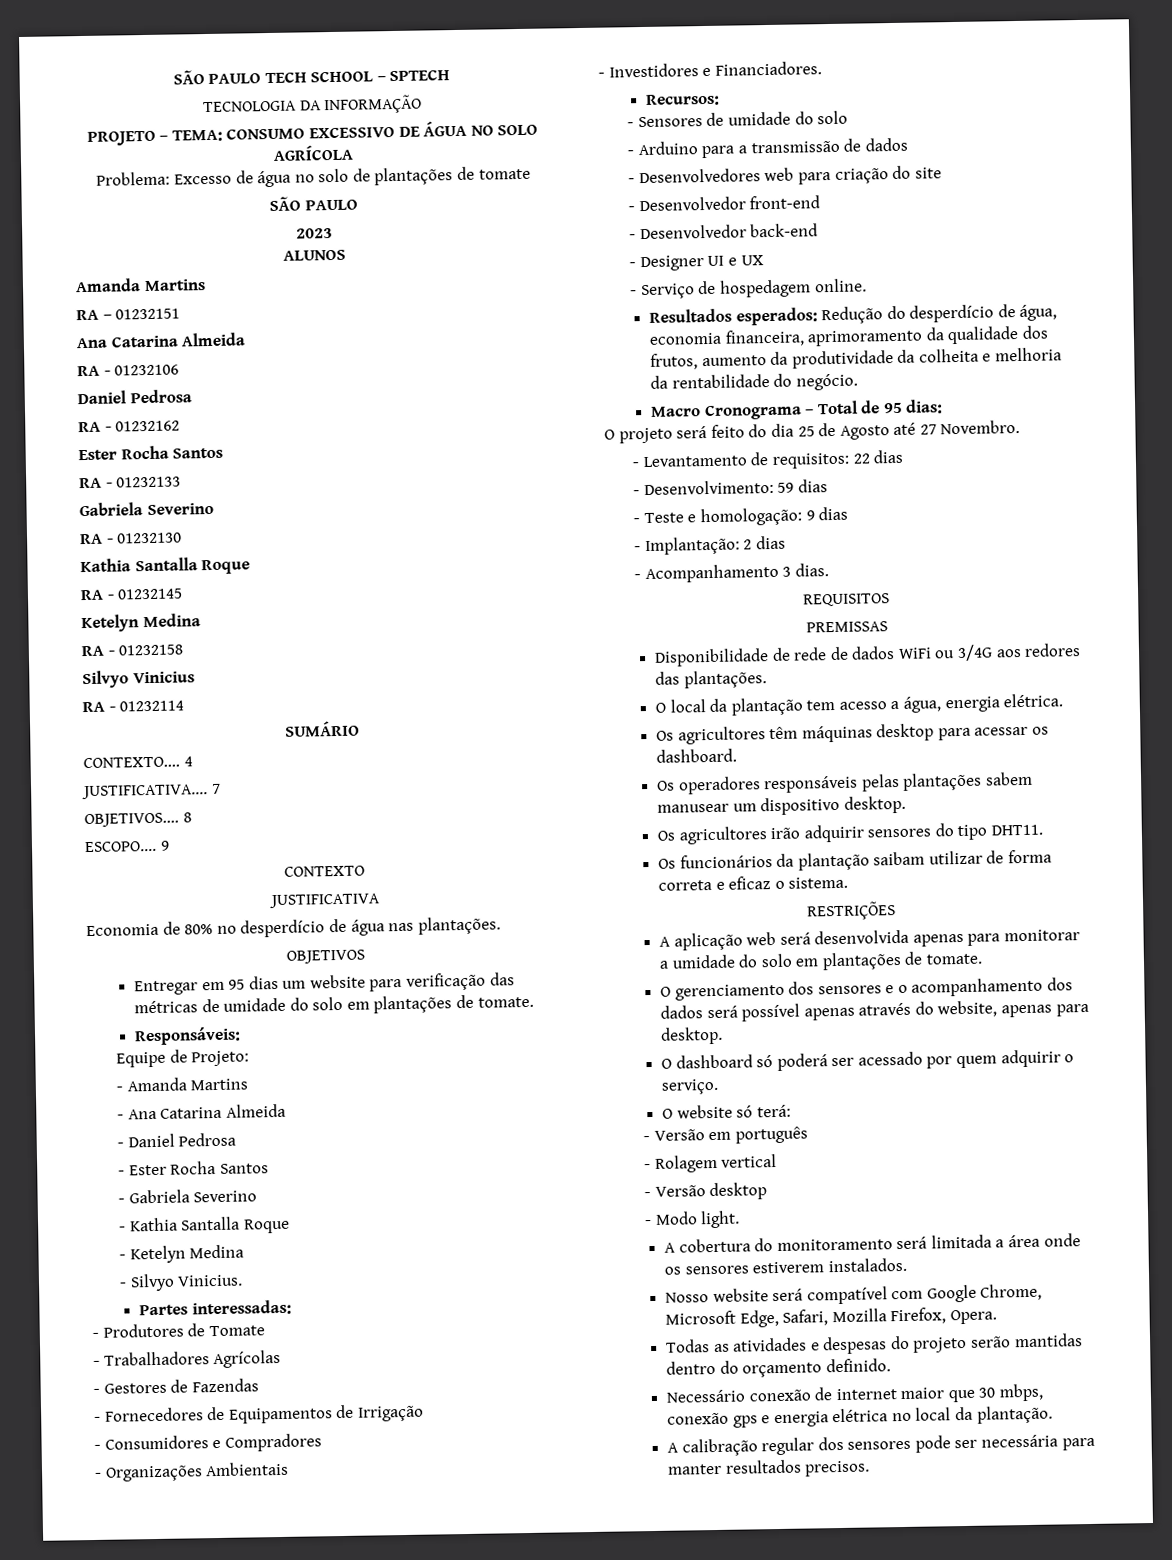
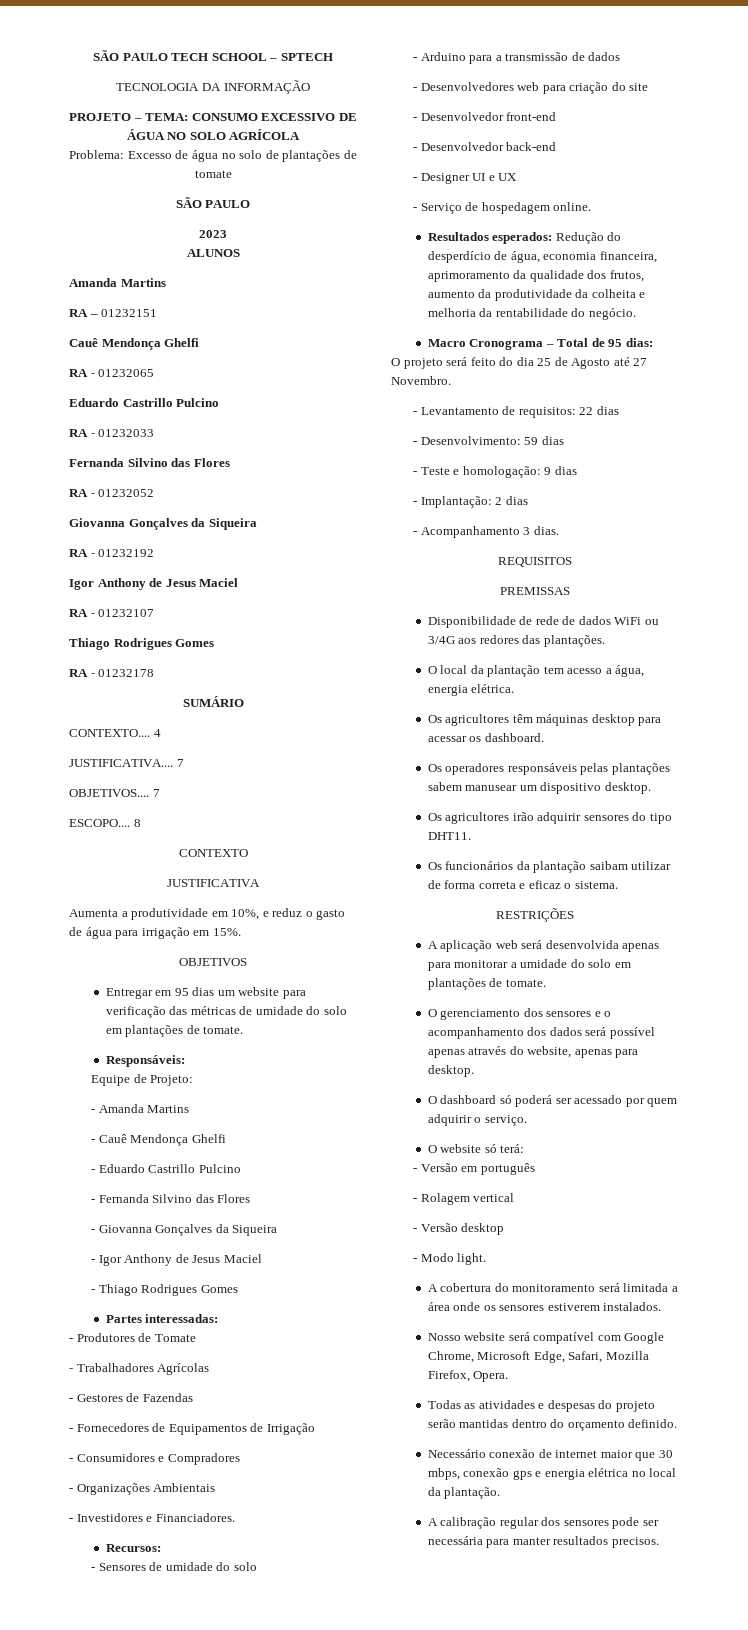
  RA – 01232151
- Ana Catarina Almeida
- RA - 01232106
- Daniel Pedrosa
- RA - 01232162
- Ester Rocha Santos
- RA - 01232133
- Gabriela Severino
- RA - 01232130
- Kathia Santalla Roque
- RA - 01232145
- Ketelyn Medina
- RA - 01232158
- Silvyo Vinicius
- RA - 01232114
+ Cauê Mendonça Ghelfi
+ RA - 01232065
+ Eduardo Castrillo Pulcino
+ RA - 01232033
+ Fernanda Silvino das Flores
+ RA - 01232052
+ Giovanna Gonçalves da Siqueira
+ RA - 01232192
+ Igor Anthony de Jesus Maciel
+ RA - 01232107
+ Thiago Rodrigues Gomes
+ RA - 01232178
- OBJETIVOS.... 8
+ OBJETIVOS.... 7
- ESCOPO.... 9
+ ESCOPO.... 8
- Economia de 80% no desperdício de água nas plantações.
+ Aumenta a produtividade em 10%, e reduz o gasto de água para irrigação em 15%.
- - Ana Catarina Almeida
- - Daniel Pedrosa
- - Ester Rocha Santos
- - Gabriela Severino
- - Kathia Santalla Roque
- - Ketelyn Medina
- - Silvyo Vinicius.
+ - Cauê Mendonça Ghelfi
+ - Eduardo Castrillo Pulcino
+ - Fernanda Silvino das Flores
+ - Giovanna Gonçalves da Siqueira
+ - Igor Anthony de Jesus Maciel
+ - Thiago Rodrigues Gomes

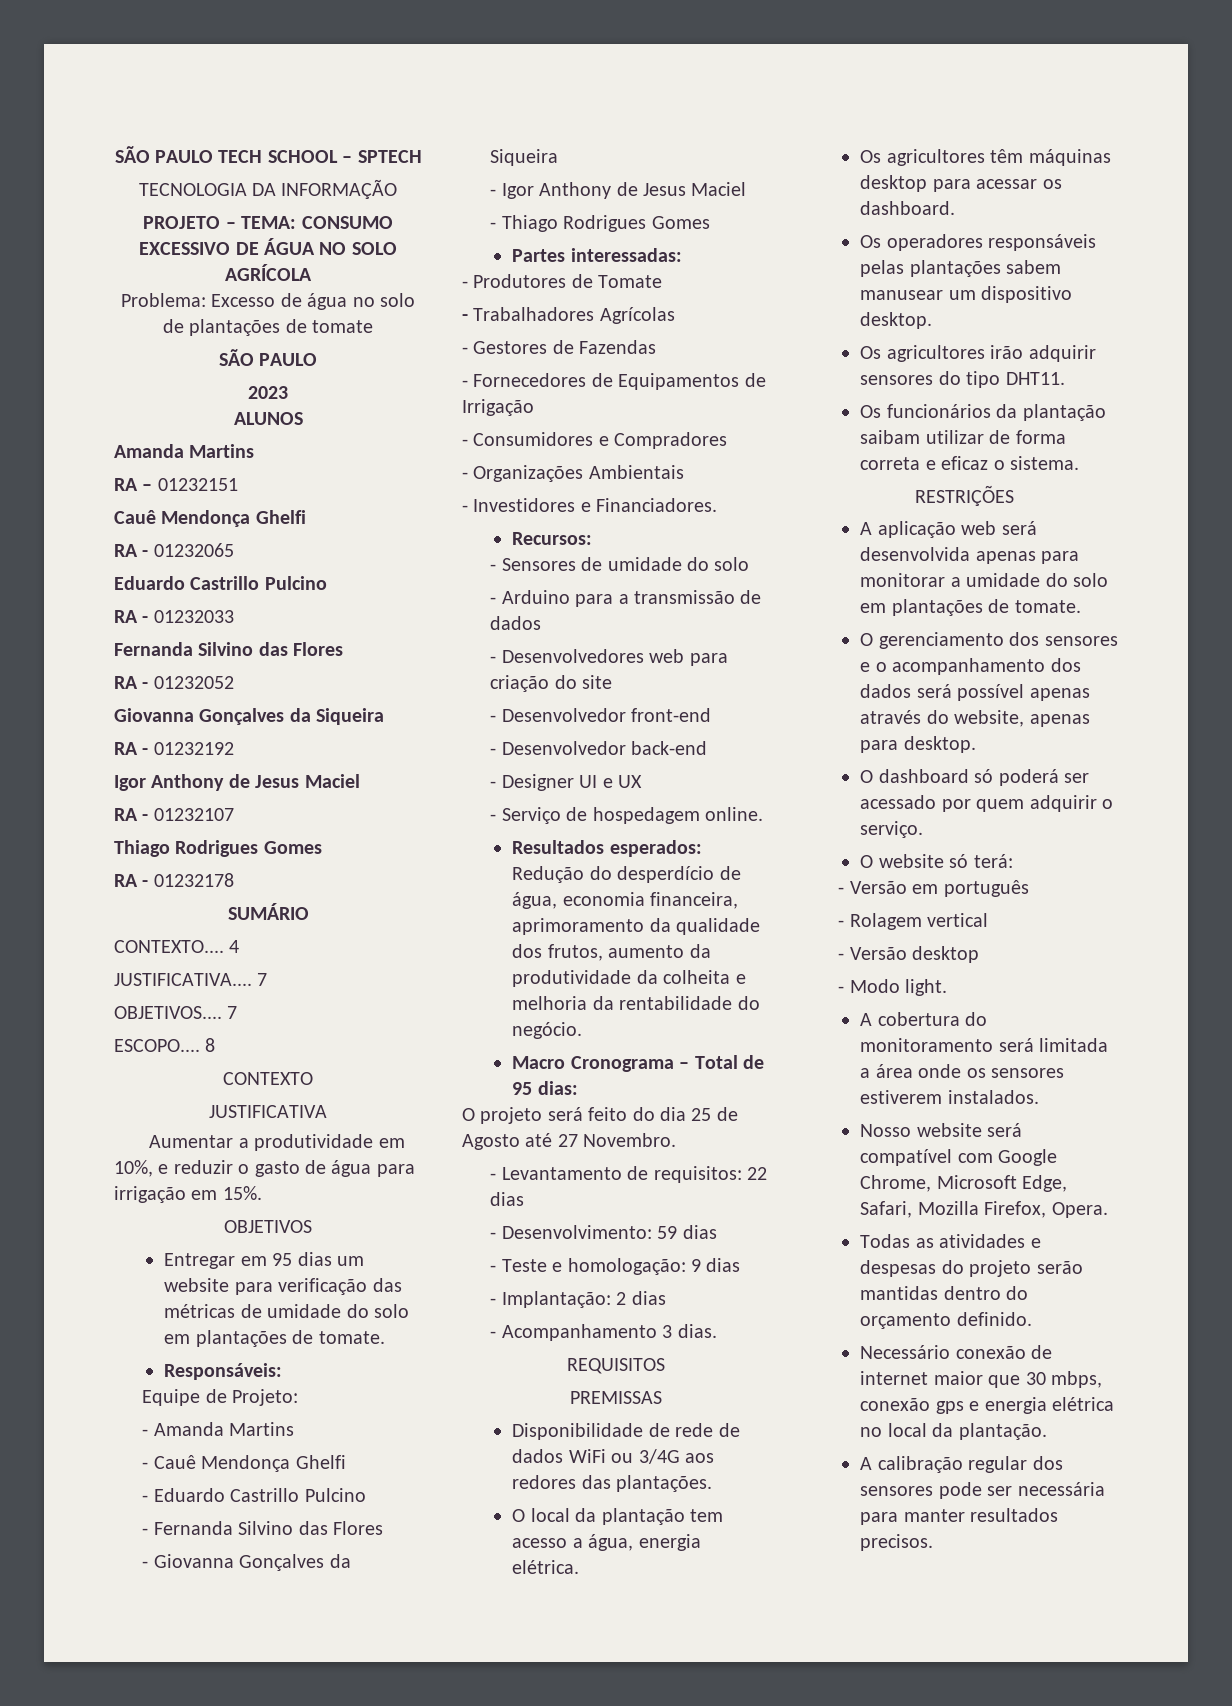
- Aumenta a produtividade em 10%, e reduz o gasto de água para irrigação em 15%.
+ Aumentar a produtividade em 10%, e reduzir o gasto de água para irrigação em 15%.

